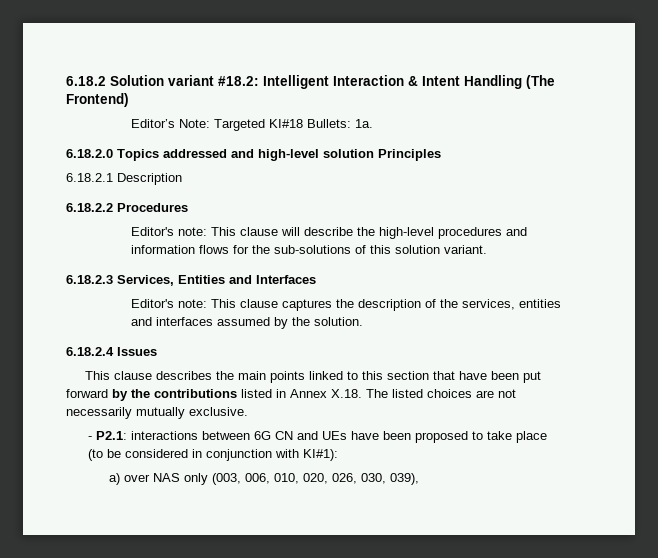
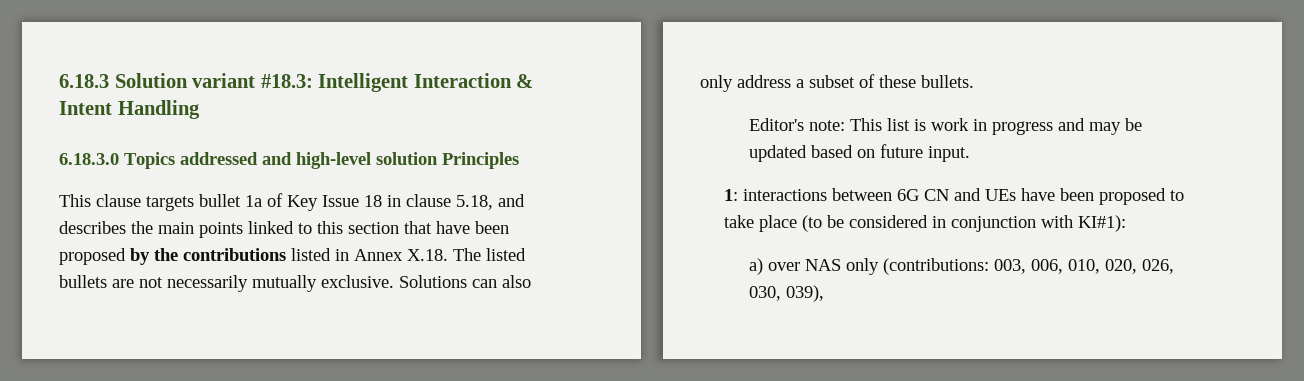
- 6.18.2 Solution variant #18.2: Intelligent Interaction & Intent Handling (The Frontend)
- Editor’s Note: Targeted KI#18 Bullets: 1a.
- 6.18.2.0 Topics addressed and high-level solution Principles
+ 6.18.3 Solution variant #18.3: Intelligent Interaction & Intent Handling
+ 6.18.3.0 Topics addressed and high-level solution Principles
- 6.18.2.1 Description
- 6.18.2.2 Procedures
- Editor's note: This clause will describe the high-level procedures and information flows for the sub-solutions of this solution variant.
- 6.18.2.3 Services, Entities and Interfaces
- Editor's note: This clause captures the description of the services, entities and interfaces assumed by the solution.
- 6.18.2.4 Issues
- This clause describes the main points linked to this section that have been put forward by the contributions listed in Annex X.18. The listed choices are not necessarily mutually exclusive.
- - P2.1: interactions between 6G CN and UEs have been proposed to take place (to be considered in conjunction with KI#1):
+ This clause targets bullet 1a of Key Issue 18 in clause 5.18, and describes the main points linked to this section that have been proposed by the contributions listed in Annex X.18. The listed bullets are not necessarily mutually exclusive. Solutions can also only address a subset of these bullets.
+ Editor's note: This list is work in progress and may be updated based on future input.
+ 1: interactions between 6G CN and UEs have been proposed to take place (to be considered in conjunction with KI#1):
- a) over NAS only (003, 006, 010, 020, 026, 030, 039),
+ a) over NAS only (contributions: 003, 006, 010, 020, 026, 030, 039),

